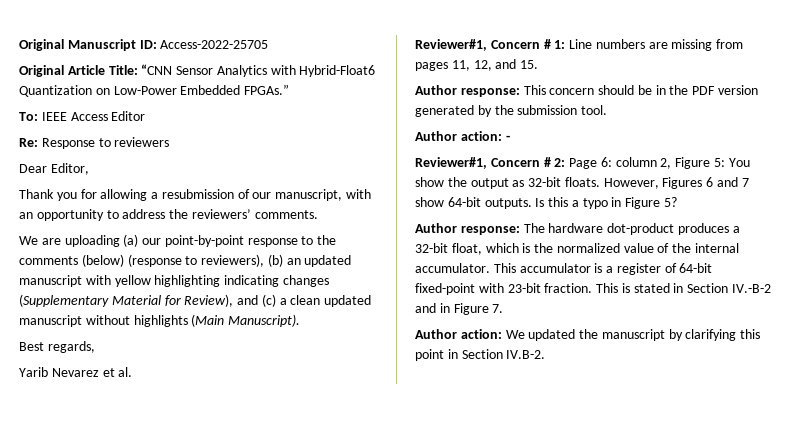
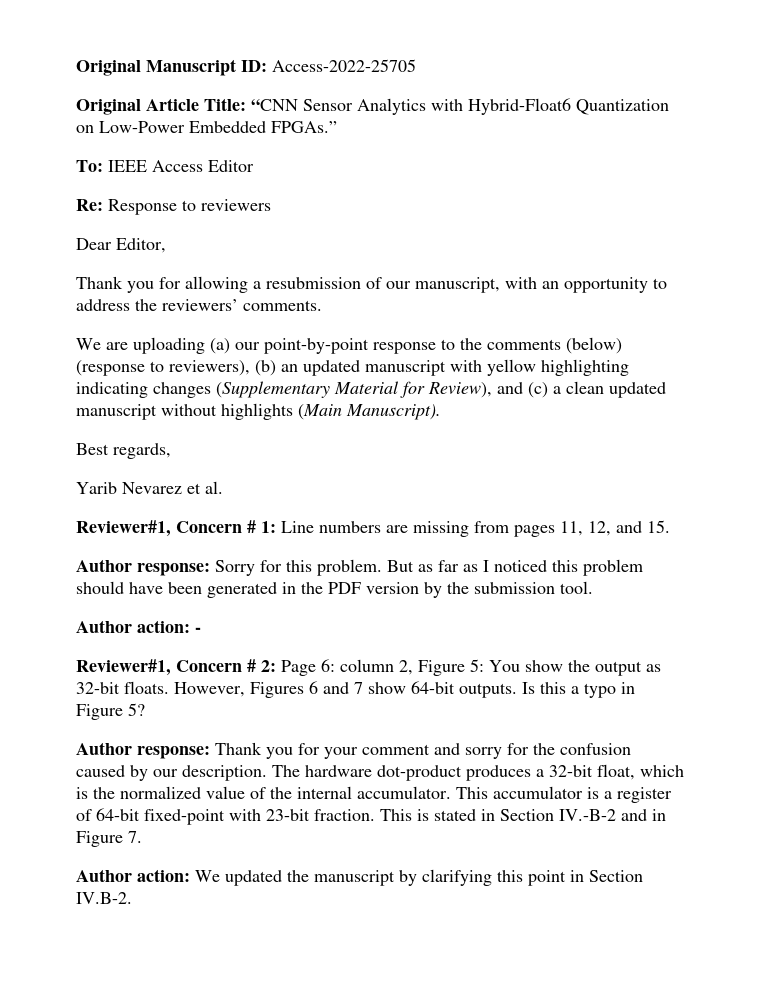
- Author response: This concern should be in the PDF version generated by the submission tool.
+ Author response: Sorry for this problem. But as far as I noticed this problem should have been generated in the PDF version by the submission tool.
- Author response: The hardware dot-product produces a 32-bit float, which is the normalized value of the internal accumulator.
+ Author response: Thank you for your comment and sorry for the confusion caused by our description. The hardware dot-product produces a 32-bit float, which is the normalized value of the internal accumulator.

